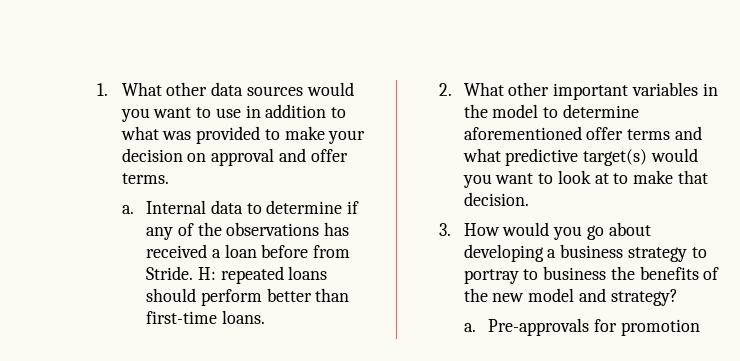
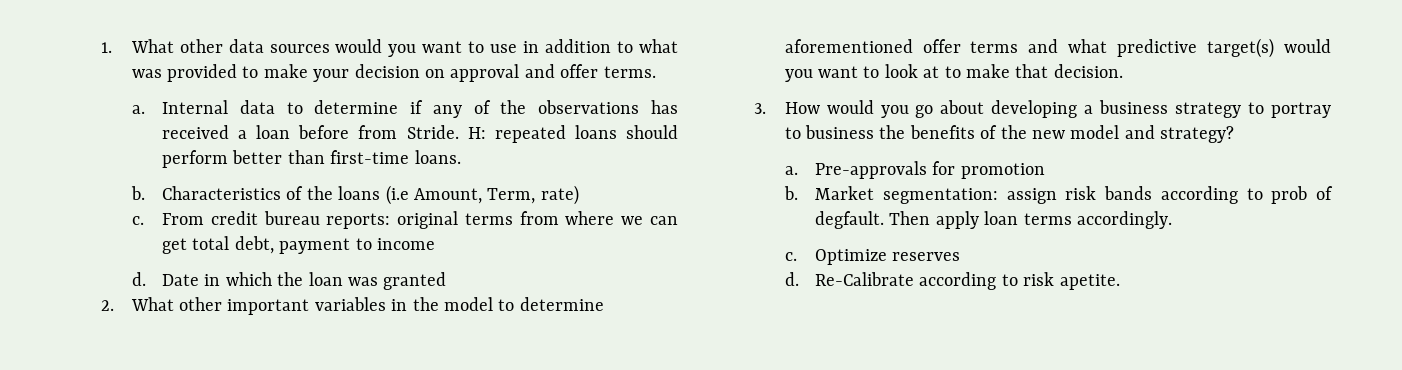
+ b. Characteristics of the loans (i.e Amount, Term, rate)
+ c. From credit bureau reports: original terms from where we can get total debt, payment to income
+ d. Date in which the loan was granted
+ b. Market segmentation: assign risk bands according to prob of degfault. Then apply loan terms accordingly.
+ c. Optimize reserves
+ d. Re-Calibrate according to risk apetite.

